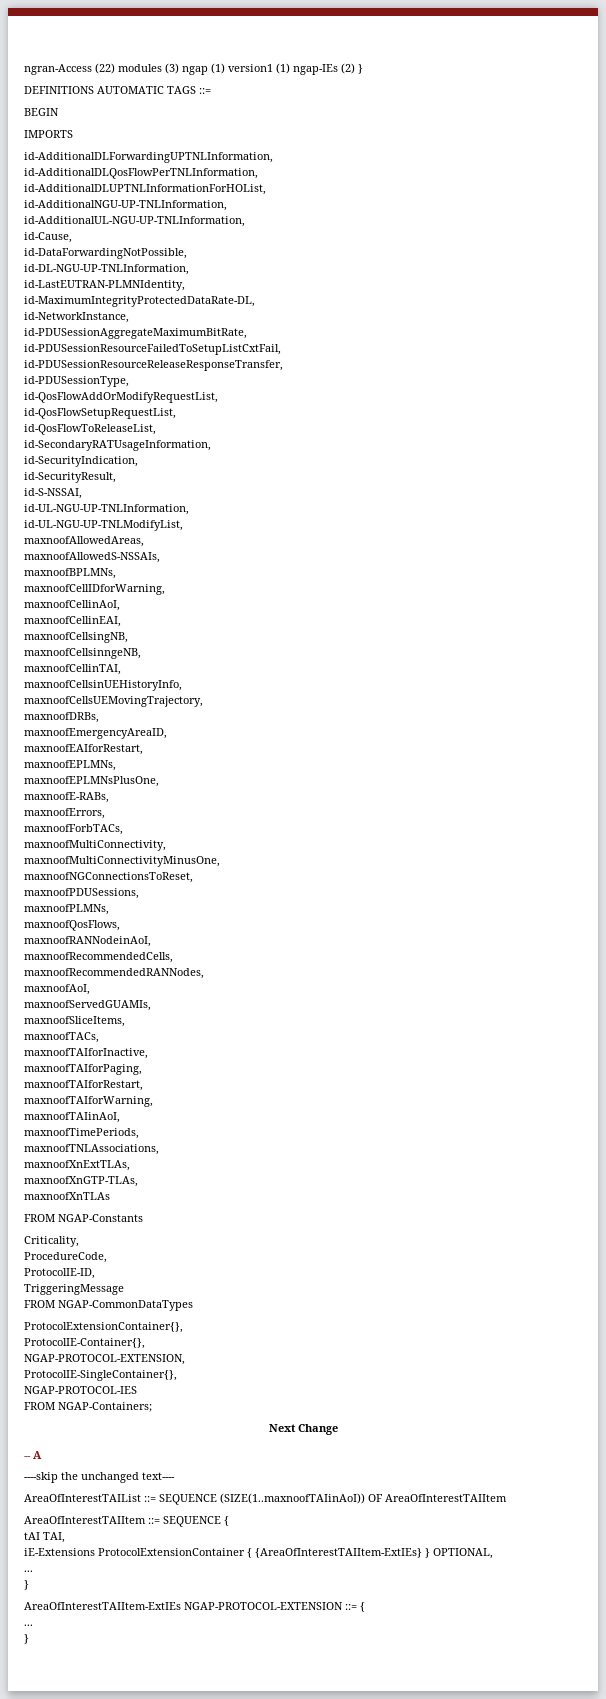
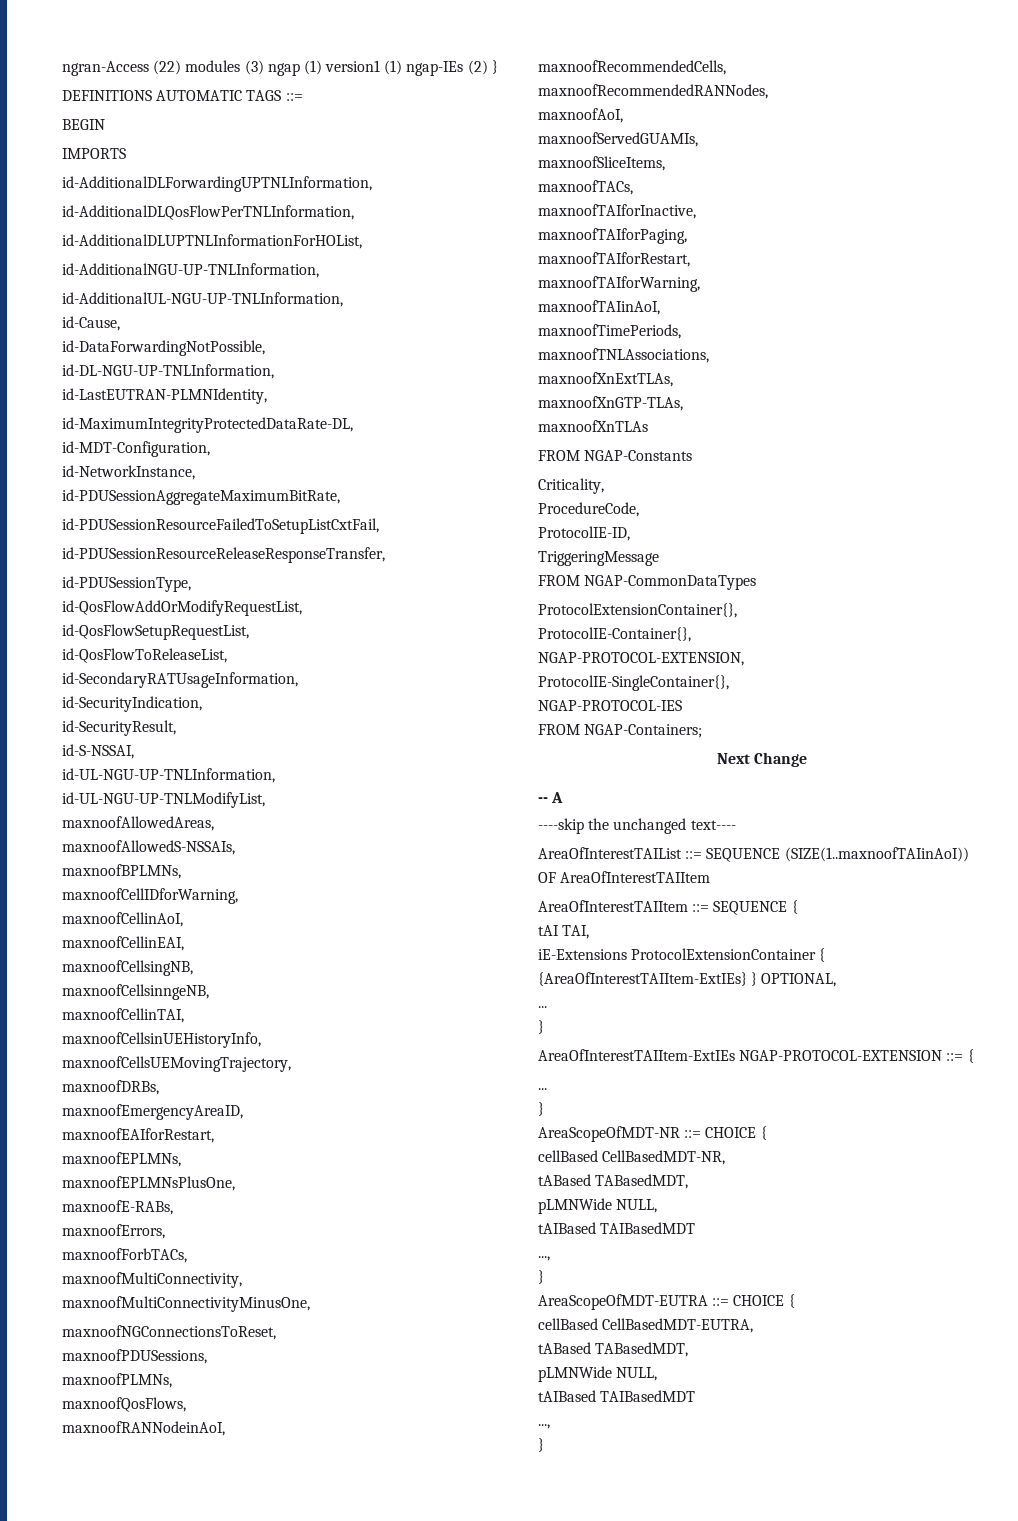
+ id-MDT-Configuration,
+ AreaScopeOfMDT-NR ::= CHOICE {
+ cellBased CellBasedMDT-NR,
+ tABased TABasedMDT,
+ pLMNWide NULL,
+ tAIBased TAIBasedMDT
+ ...,
+ }
+ AreaScopeOfMDT-EUTRA ::= CHOICE {
+ cellBased CellBasedMDT-EUTRA,
+ tABased TABasedMDT,
+ pLMNWide NULL,
+ tAIBased TAIBasedMDT
+ ...,
+ }

